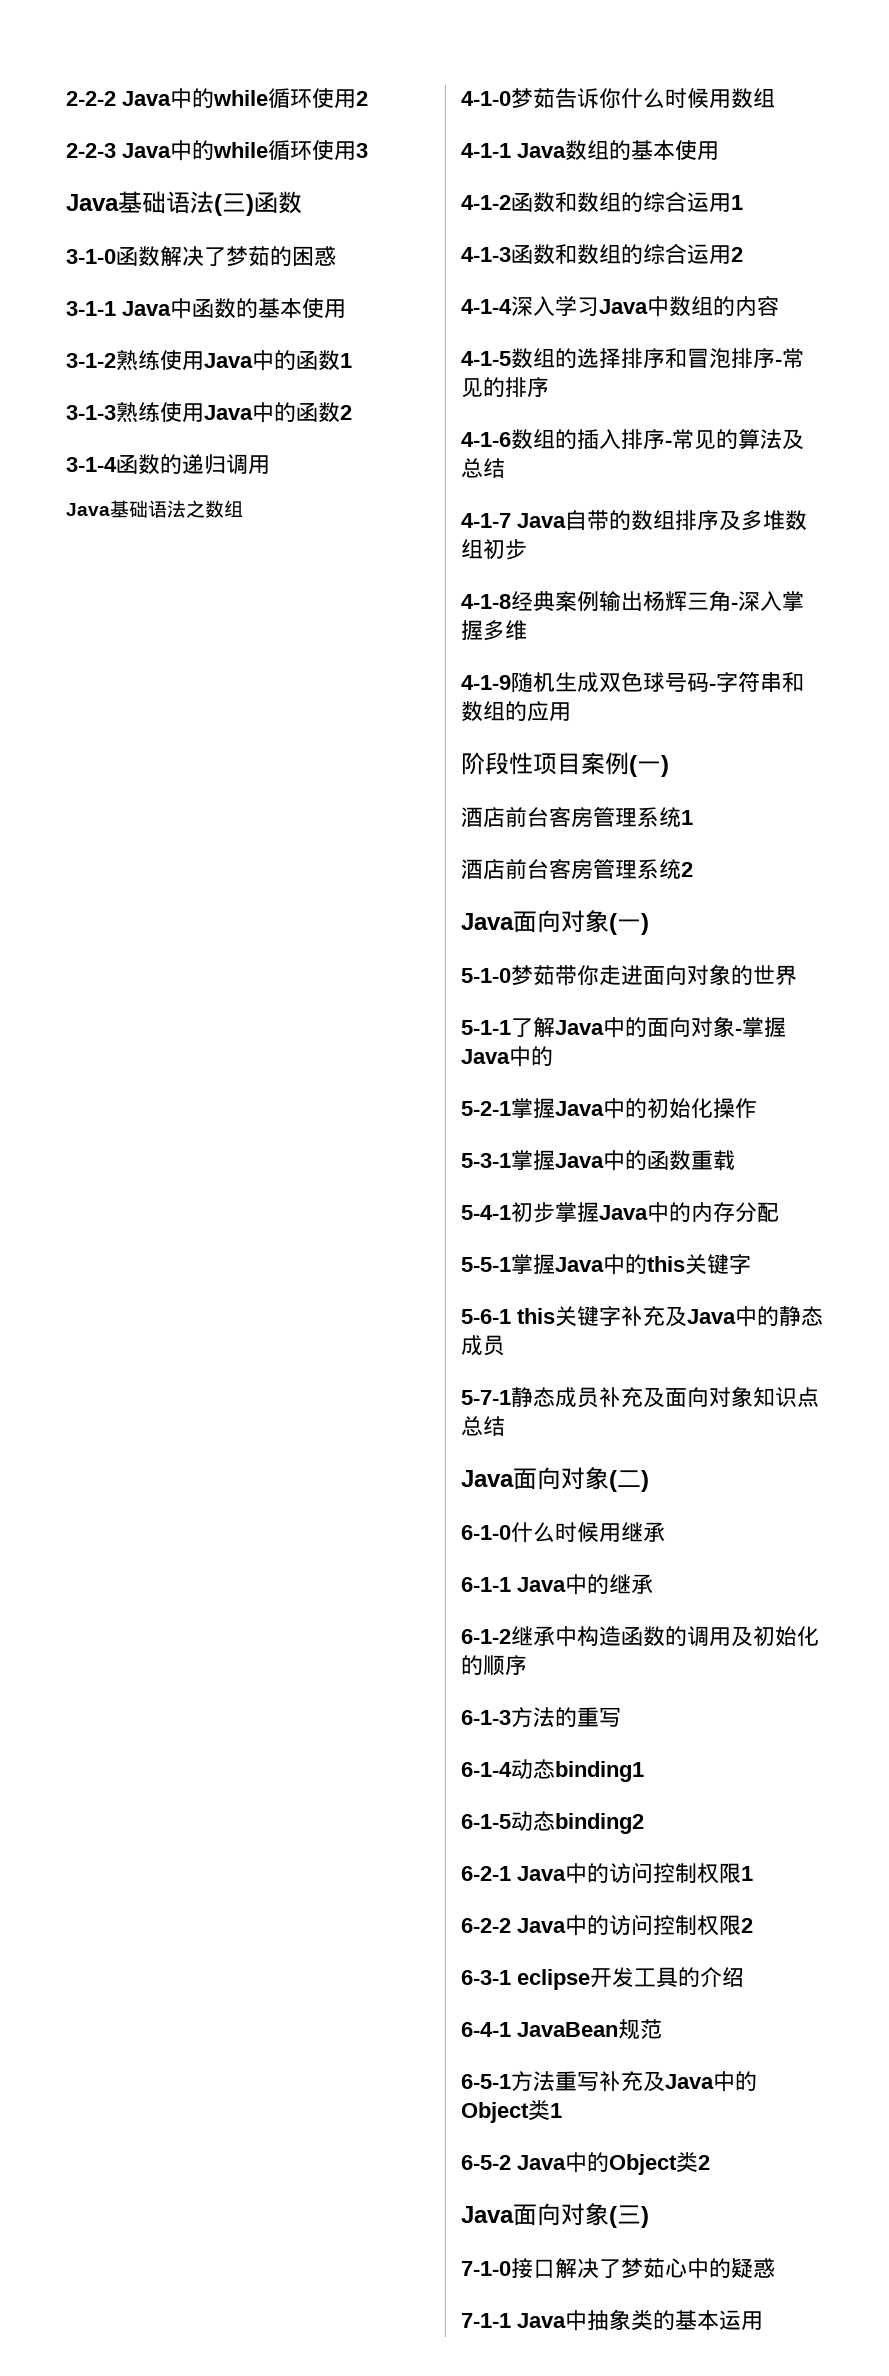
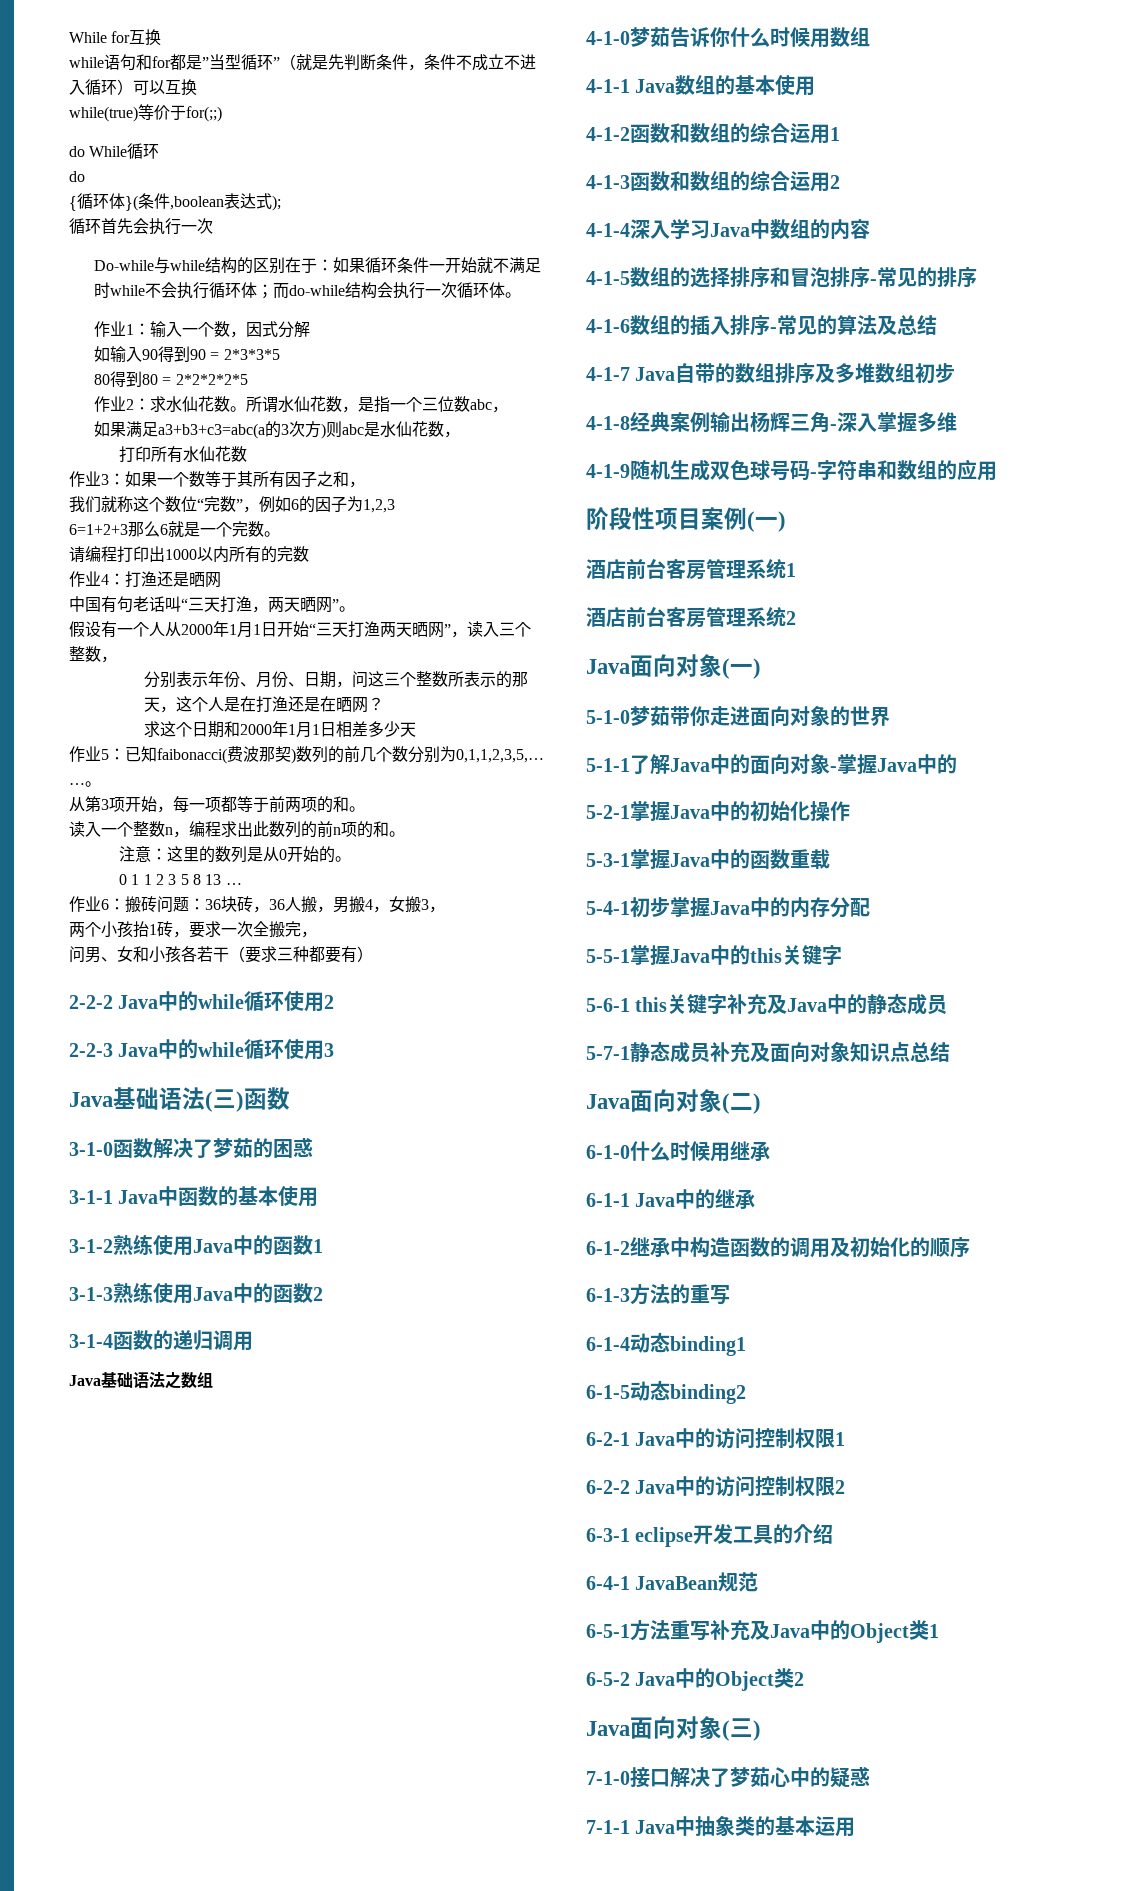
+ While for互换
+ while语句和for都是”当型循环”（就是先判断条件，条件不成立不进入循环）可以互换
+ while(true)等价于for(;;)
+ do While循环
+ do
+ {循环体}(条件,boolean表达式);
+ 循环首先会执行一次
+ Do-while与while结构的区别在于：如果循环条件一开始就不满足时while不会执行循环体；而do-while结构会执行一次循环体。
+ 作业1：输入一个数，因式分解
+ 如输入90得到90 = 2*3*3*5
+ 80得到80 = 2*2*2*2*5
+ 作业2：求水仙花数。所谓水仙花数，是指一个三位数abc，
+ 如果满足a3+b3+c3=abc(a的3次方)则abc是水仙花数，
+ 打印所有水仙花数
+ 作业3：如果一个数等于其所有因子之和，
+ 我们就称这个数位“完数”，例如6的因子为1,2,3
+ 6=1+2+3那么6就是一个完数。
+ 请编程打印出1000以内所有的完数
+ 作业4：打渔还是晒网
+ 中国有句老话叫“三天打渔，两天晒网”。
+ 假设有一个人从2000年1月1日开始“三天打渔两天晒网”，读入三个整数，
+ 分别表示年份、月份、日期，问这三个整数所表示的那天，这个人是在打渔还是在晒网？
+ 求这个日期和2000年1月1日相差多少天
+ 作业5：已知faibonacci(费波那契)数列的前几个数分别为0,1,1,2,3,5,… …。
+ 从第3项开始，每一项都等于前两项的和。
+ 读入一个整数n，编程求出此数列的前n项的和。
+ 注意：这里的数列是从0开始的。
+ 0 1 1 2 3 5 8 13 …
+ 作业6：搬砖问题：36块砖，36人搬，男搬4，女搬3，
+ 两个小孩抬1砖，要求一次全搬完，
+ 问男、女和小孩各若干（要求三种都要有）

